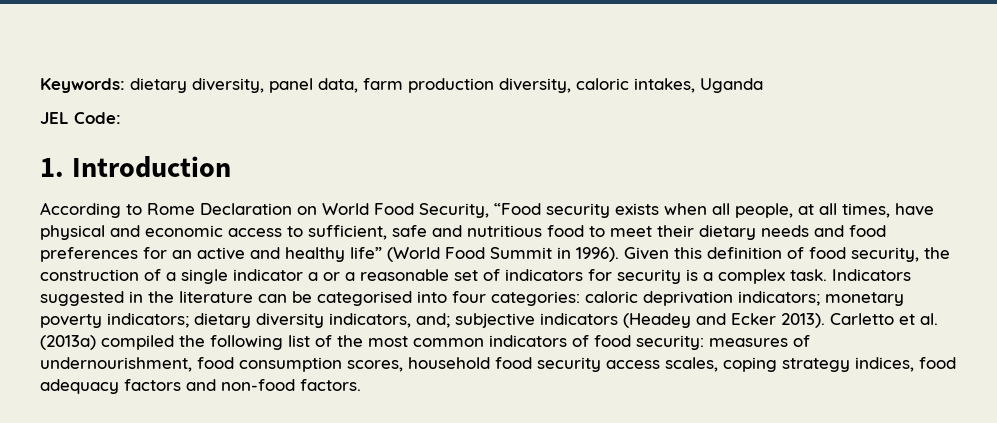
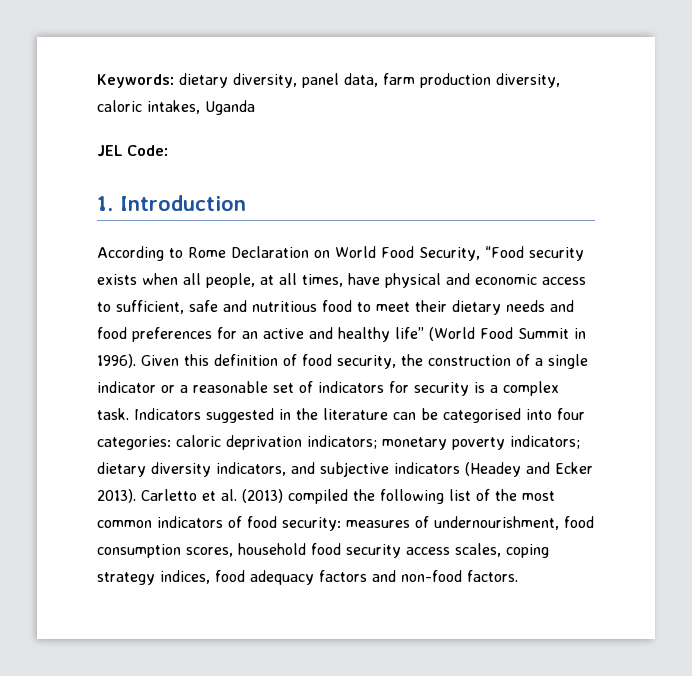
- Given this definition of food security, the construction of a single indicator a or a reasonable set of indicators for security is a complex task.
+ Given this definition of food security, the construction of a single indicator or a reasonable set of indicators for security is a complex task.
- Indicators suggested in the literature can be categorised into four categories: caloric deprivation indicators; monetary poverty indicators; dietary diversity indicators, and; subjective indicators (Headey and Ecker 2013).
+ Indicators suggested in the literature can be categorised into four categories: caloric deprivation indicators; monetary poverty indicators; dietary diversity indicators, and subjective indicators (Headey and Ecker 2013).
- Carletto et al. (2013a) compiled the following list of the most common indicators of food security: measures of undernourishment, food consumption scores, household food security access scales, coping strategy indices, food adequacy factors and non-food factors.
+ Carletto et al. (2013) compiled the following list of the most common indicators of food security: measures of undernourishment, food consumption scores, household food security access scales, coping strategy indices, food adequacy factors and non-food factors.

